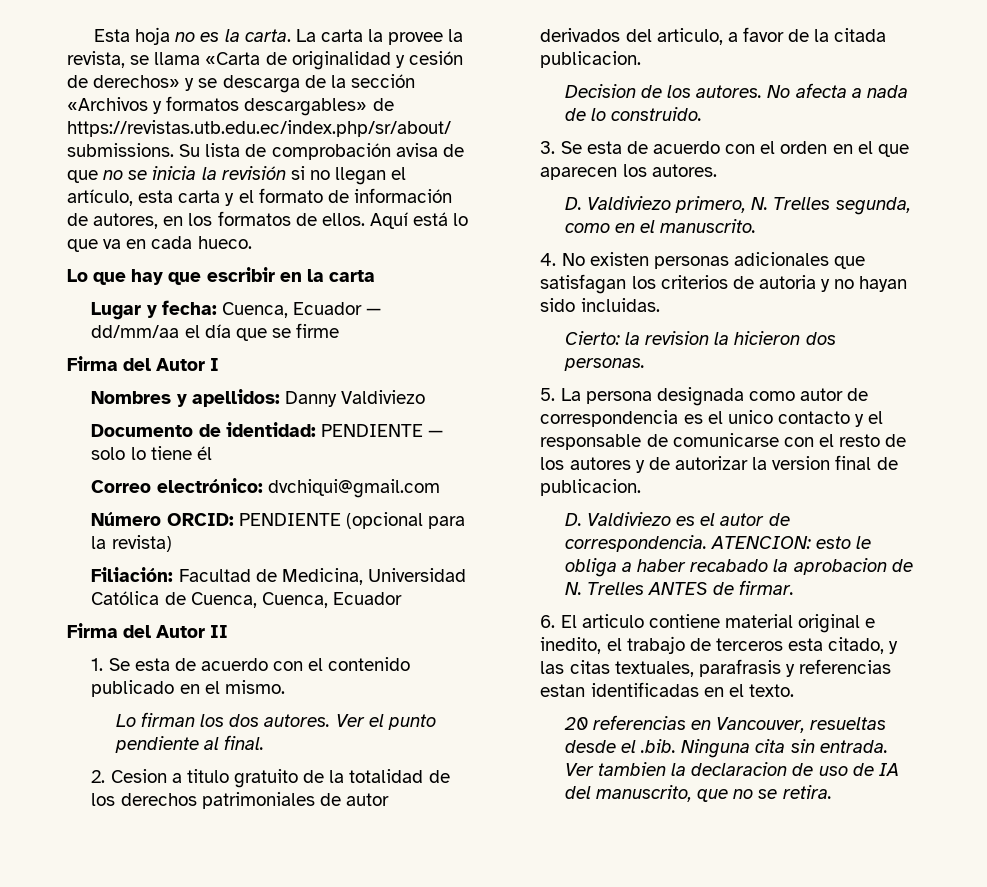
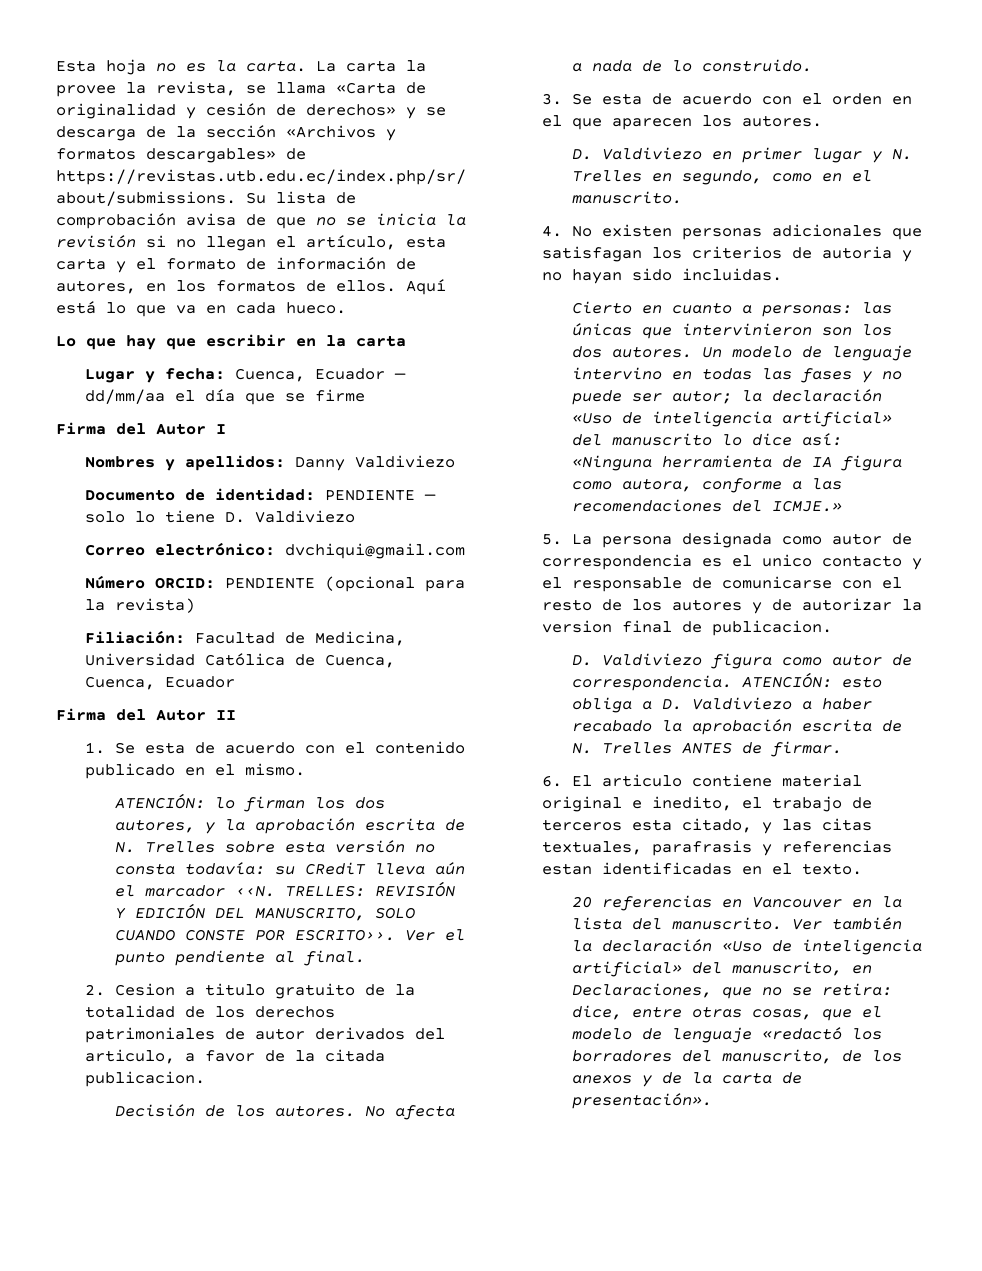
- Documento de identidad: PENDIENTE — solo lo tiene él
+ Documento de identidad: PENDIENTE — solo lo tiene D. Valdiviezo
- Lo firman los dos autores.
+ ATENCIÓN: lo firman los dos autores, y la aprobación escrita de N. Trelles sobre esta versión no consta todavía: su CRediT lleva aún el marcador ‹‹N. TRELLES: REVISIÓN Y EDICIÓN DEL MANUSCRITO, SOLO CUANDO CONSTE POR ESCRITO››.
- Decision de los autores.
+ Decisión de los autores.
- D. Valdiviezo primero, N. Trelles segunda, como en el manuscrito.
+ D. Valdiviezo en primer lugar y N. Trelles en segundo, como en el manuscrito.
- Cierto: la revision la hicieron dos personas.
+ Cierto en cuanto a personas: las únicas que intervinieron son los dos autores. Un modelo de lenguaje intervino en todas las fases y no puede ser autor; la declaración «Uso de inteligencia artificial» del manuscrito lo dice así: «Ninguna herramienta de IA figura como autora, conforme a las recomendaciones del ICMJE.»
- D. Valdiviezo es el autor de correspondencia.
+ D. Valdiviezo figura como autor de correspondencia.
- ATENCION: esto le obliga a haber recabado la aprobacion de N. Trelles ANTES de firmar.
+ ATENCIÓN: esto obliga a D. Valdiviezo a haber recabado la aprobación escrita de N. Trelles ANTES de firmar.
- 20 referencias en Vancouver, resueltas desde el .bib. Ninguna cita sin entrada. Ver tambien la declaracion de uso de IA del manuscrito, que no se retira.
+ 20 referencias en Vancouver en la lista del manuscrito. Ver también la declaración «Uso de inteligencia artificial» del manuscrito, en Declaraciones, que no se retira: dice, entre otras cosas, que el modelo de lenguaje «redactó los borradores del manuscrito, de los anexos y de la carta de presentación».

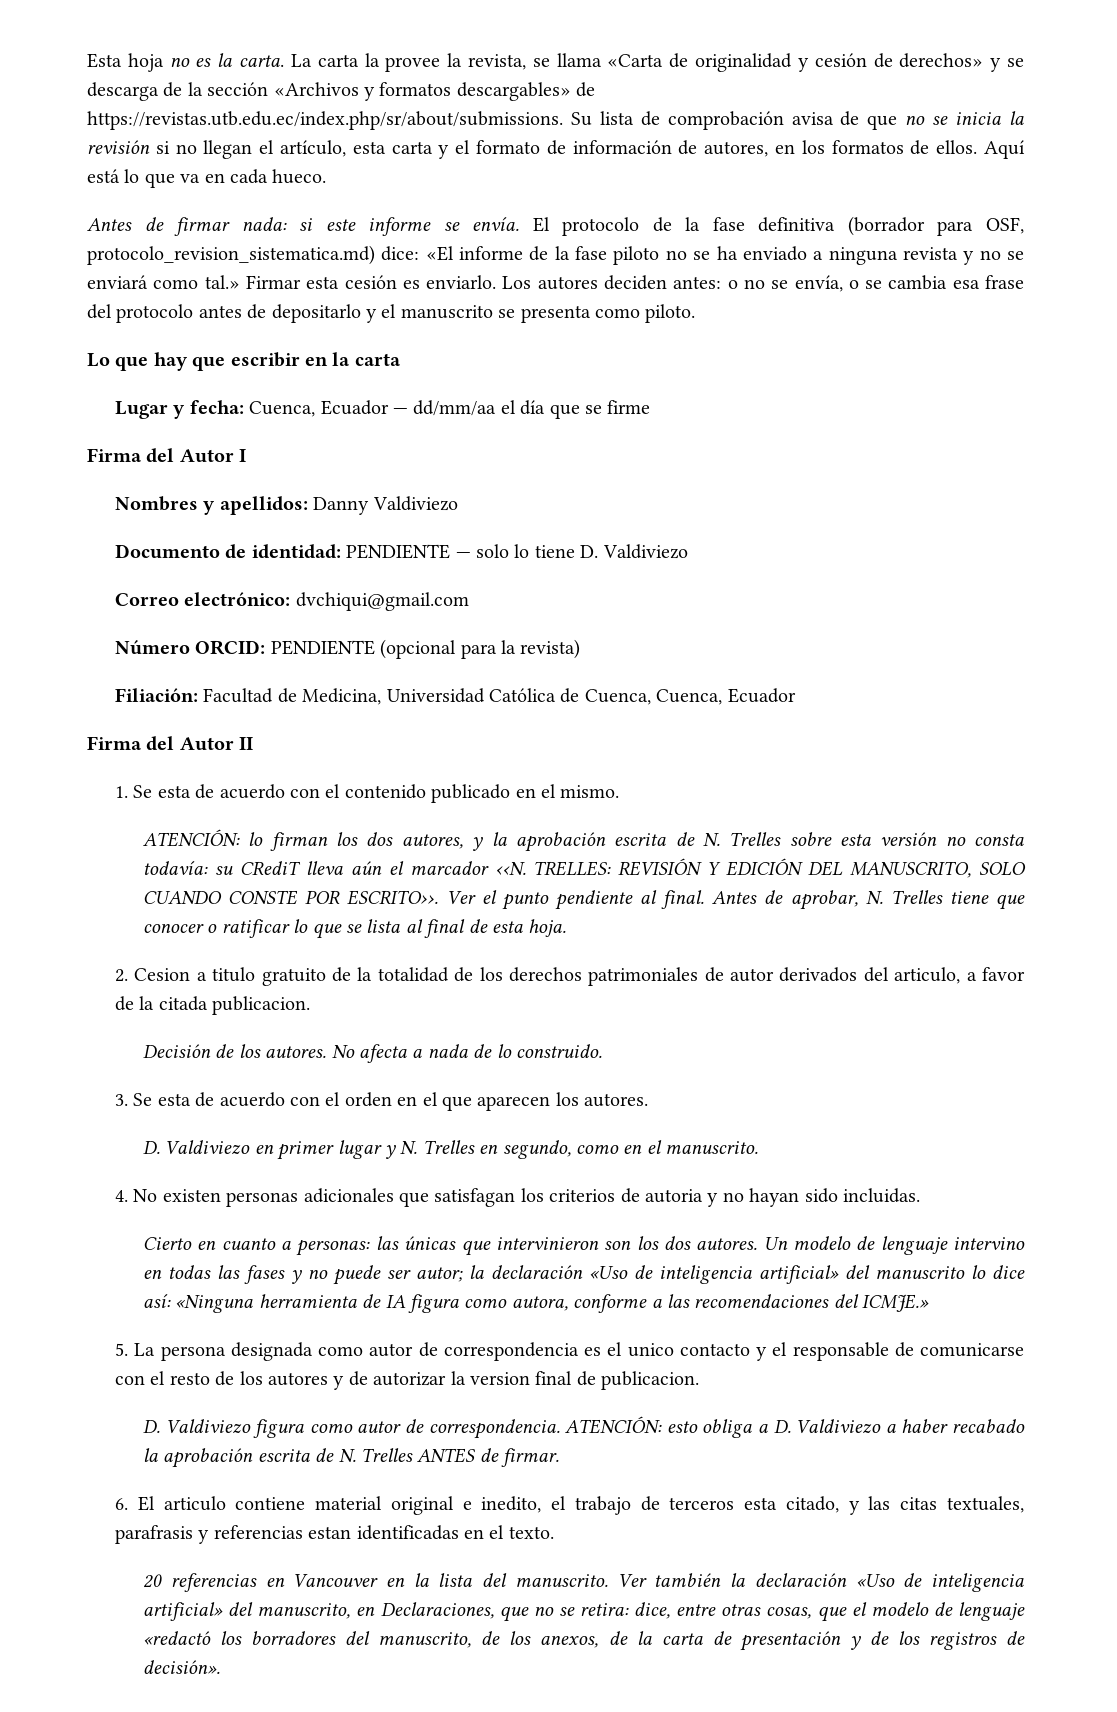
+ Antes de firmar nada: si este informe se envía. El protocolo de la fase definitiva (borrador para OSF, protocolo_revision_sistematica.md) dice: «El informe de la fase piloto no se ha enviado a ninguna revista y no se enviará como tal.» Firmar esta cesión es enviarlo. Los autores deciden antes: o no se envía, o se cambia esa frase del protocolo antes de depositarlo y el manuscrito se presenta como piloto.
+ Antes de aprobar, N. Trelles tiene que conocer o ratificar lo que se lista al final de esta hoja.
- Ver también la declaración «Uso de inteligencia artificial» del manuscrito, en Declaraciones, que no se retira: dice, entre otras cosas, que el modelo de lenguaje «redactó los borradores del manuscrito, de los anexos y de la carta de presentación».
+ Ver también la declaración «Uso de inteligencia artificial» del manuscrito, en Declaraciones, que no se retira: dice, entre otras cosas, que el modelo de lenguaje «redactó los borradores del manuscrito, de los anexos, de la carta de presentación y de los registros de decisión».

